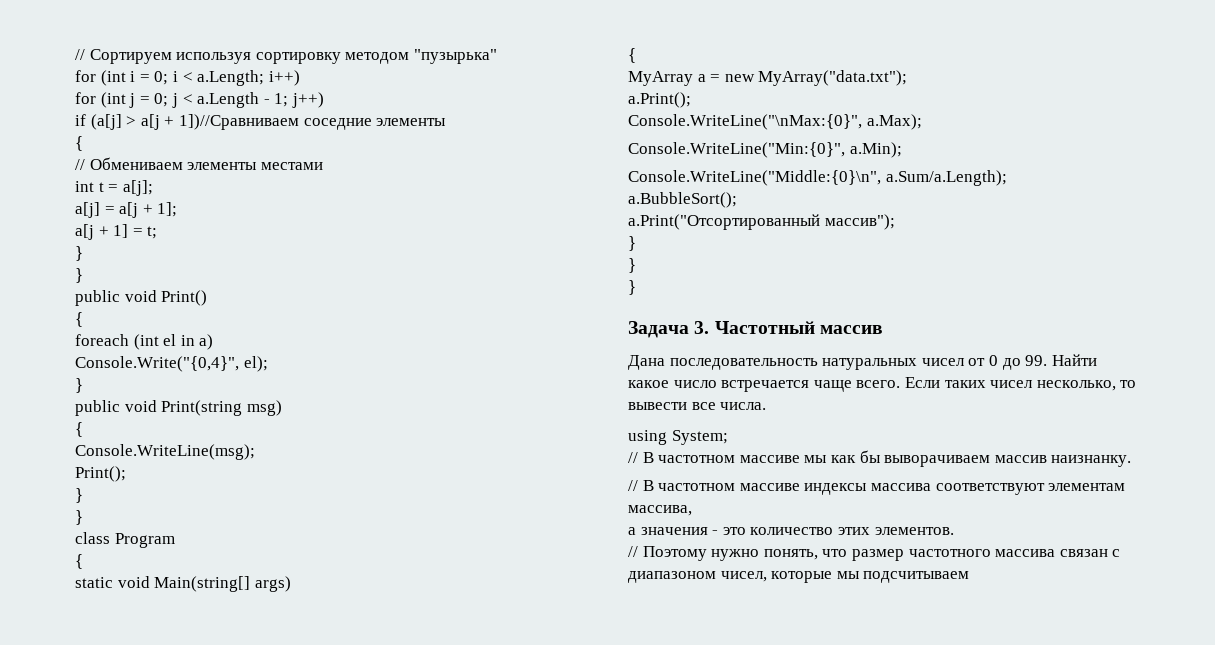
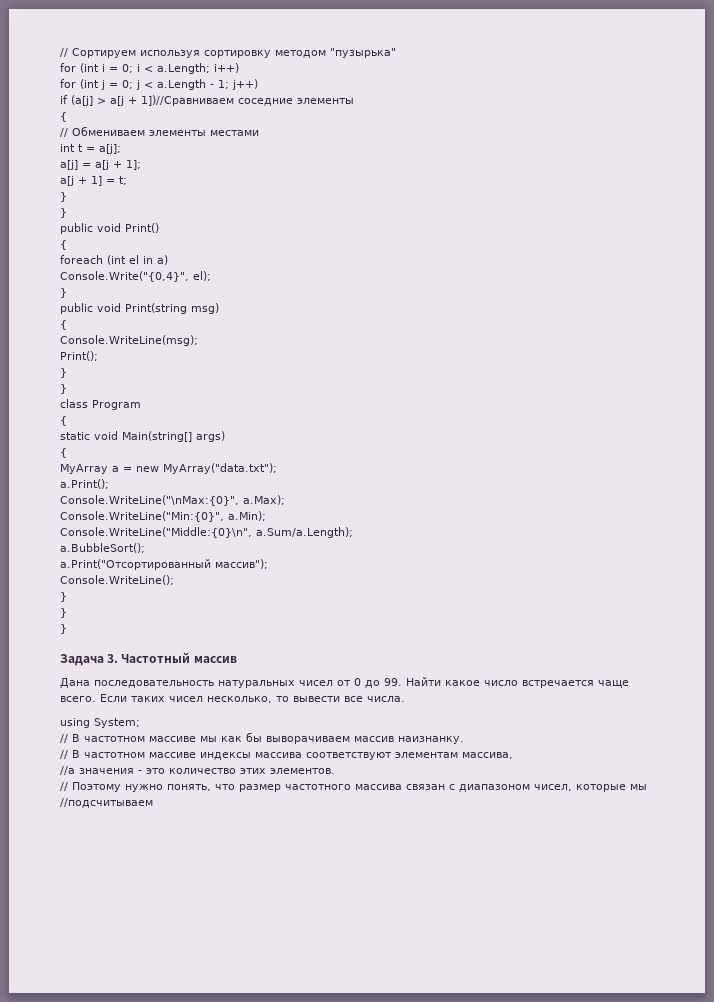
+ Console.WriteLine();
- а значения - это количество этих элементов.
+ //а значения - это количество этих элементов.
- // Поэтому нужно понять, что размер частотного массива связан с диапазоном чисел, которые мы подсчитываем
+ // Поэтому нужно понять, что размер частотного массива связан с диапазоном чисел, которые мы //подсчитываем

